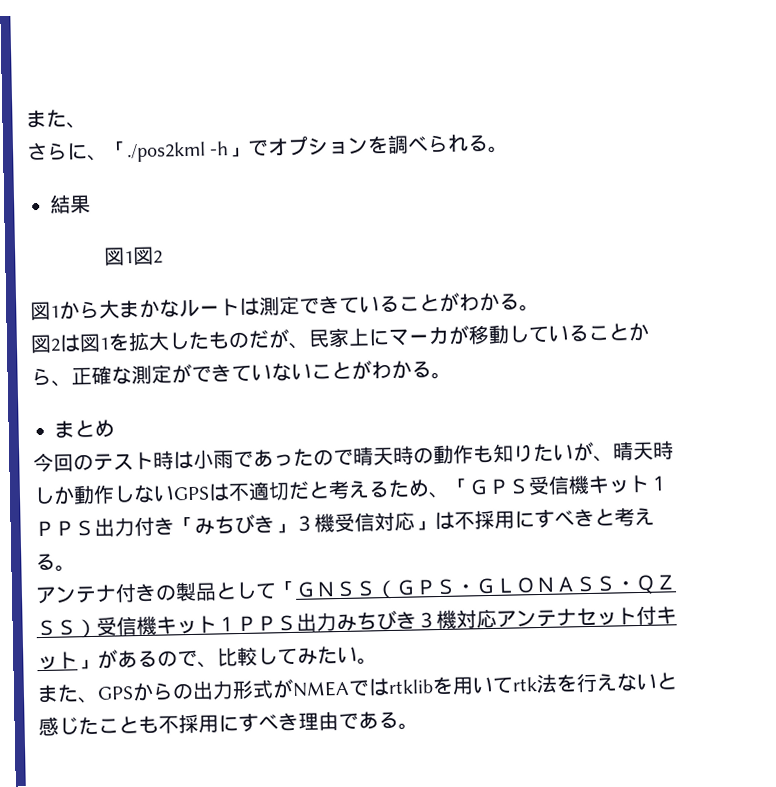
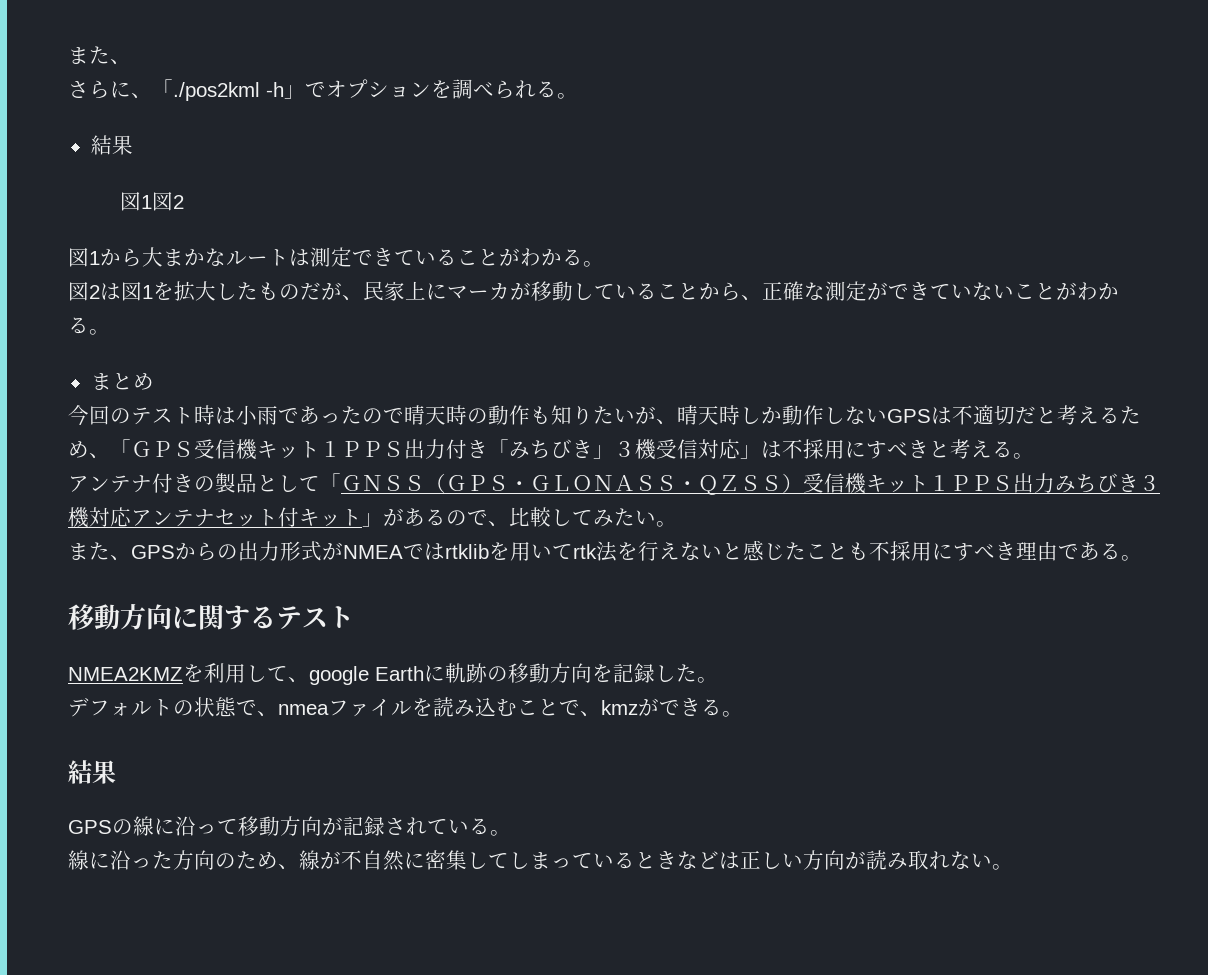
+ 移動方向に関するテスト
+ NMEA2KMZを利用して、google Earthに軌跡の移動方向を記録した。
+ デフォルトの状態で、nmeaファイルを読み込むことで、kmzができる。
+ 結果
+ GPSの線に沿って移動方向が記録されている。
+ 線に沿った方向のため、線が不自然に密集してしまっているときなどは正しい方向が読み取れない。

